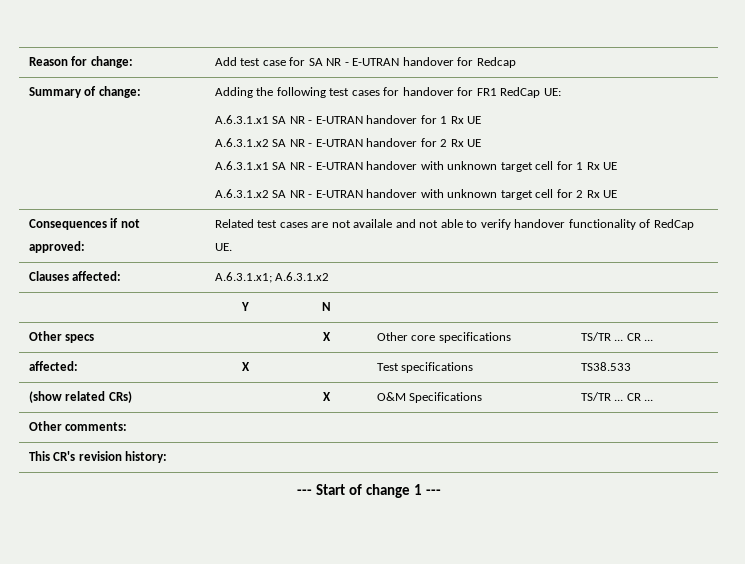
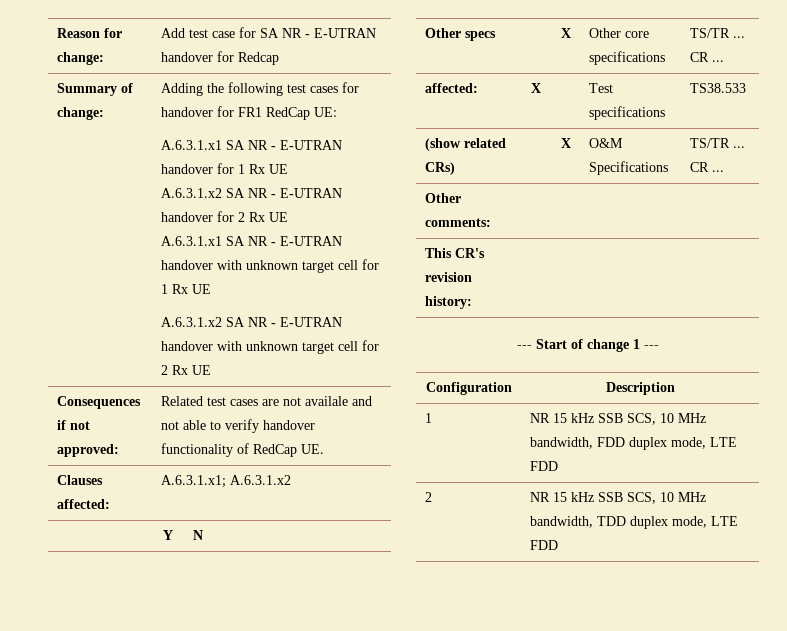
+ Configuration | Description
+ 1 | NR 15 kHz SSB SCS, 10 MHz bandwidth, FDD duplex mode, LTE FDD
+ 2 | NR 15 kHz SSB SCS, 10 MHz bandwidth, TDD duplex mode, LTE FDD

